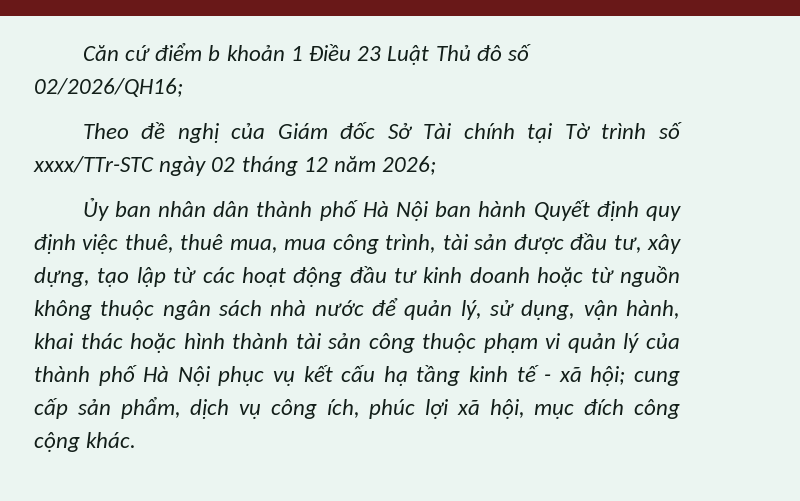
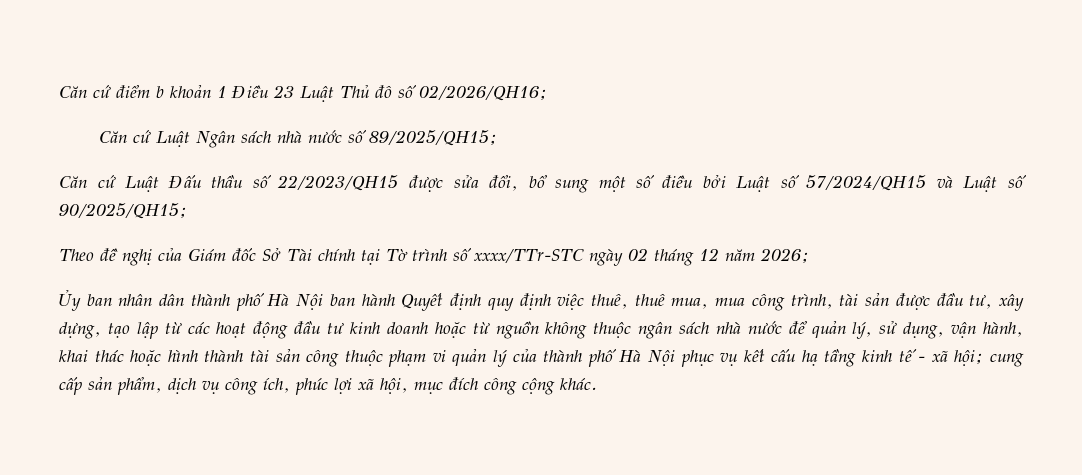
+ Căn cứ Luật Ngân sách nhà nước số 89/2025/QH15;
+ Căn cứ Luật Đấu thầu số 22/2023/QH15 được sửa đổi, bổ sung một số điều bởi Luật số 57/2024/QH15 và Luật số 90/2025/QH15;

